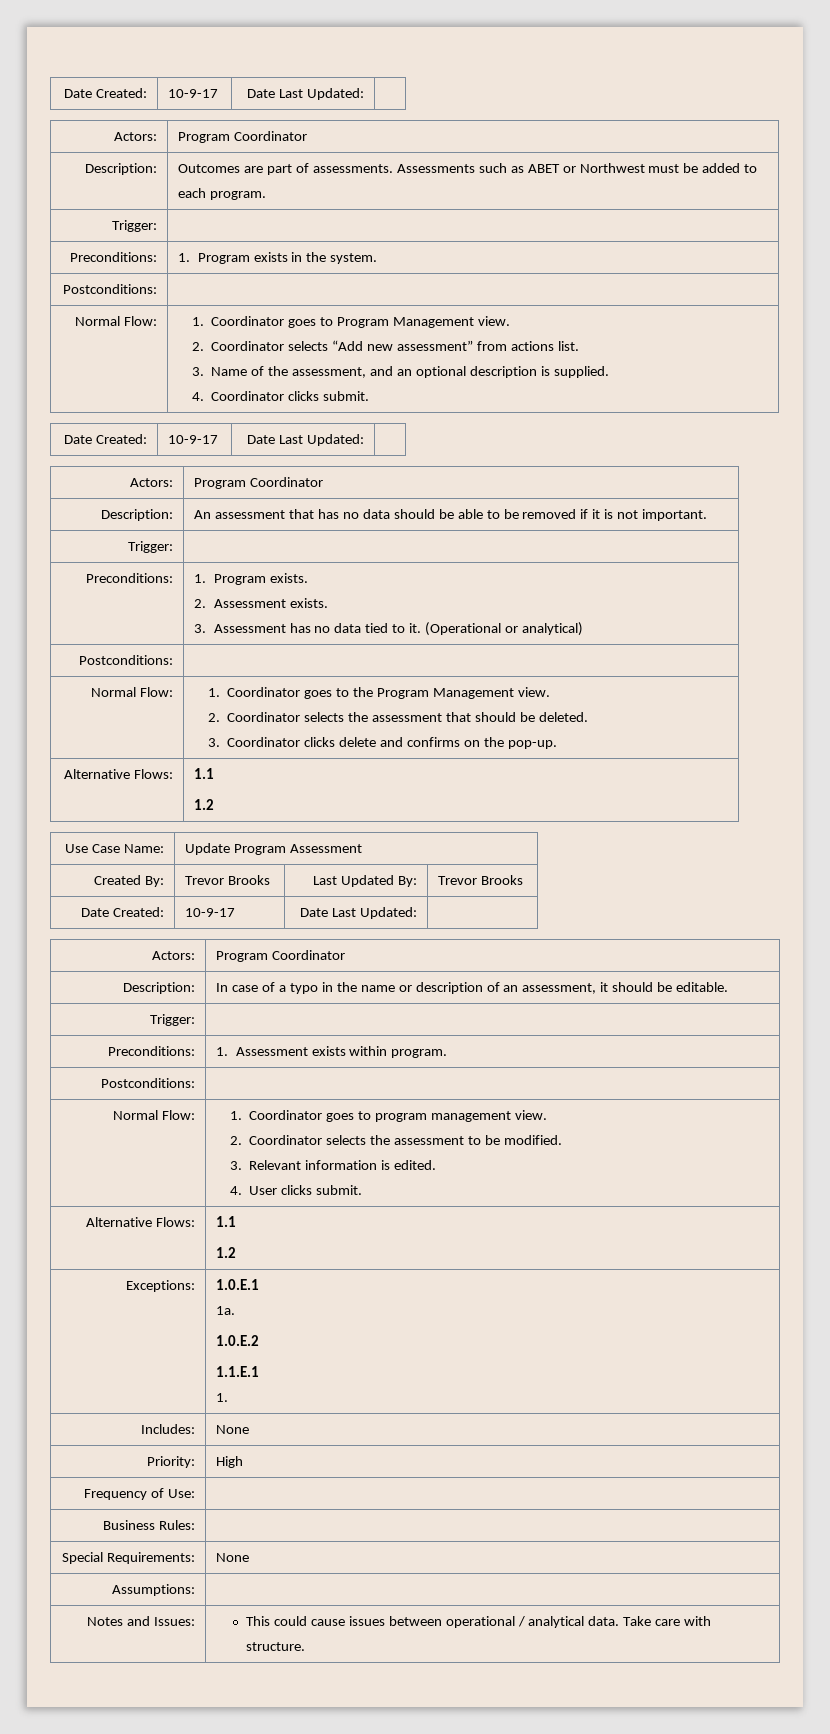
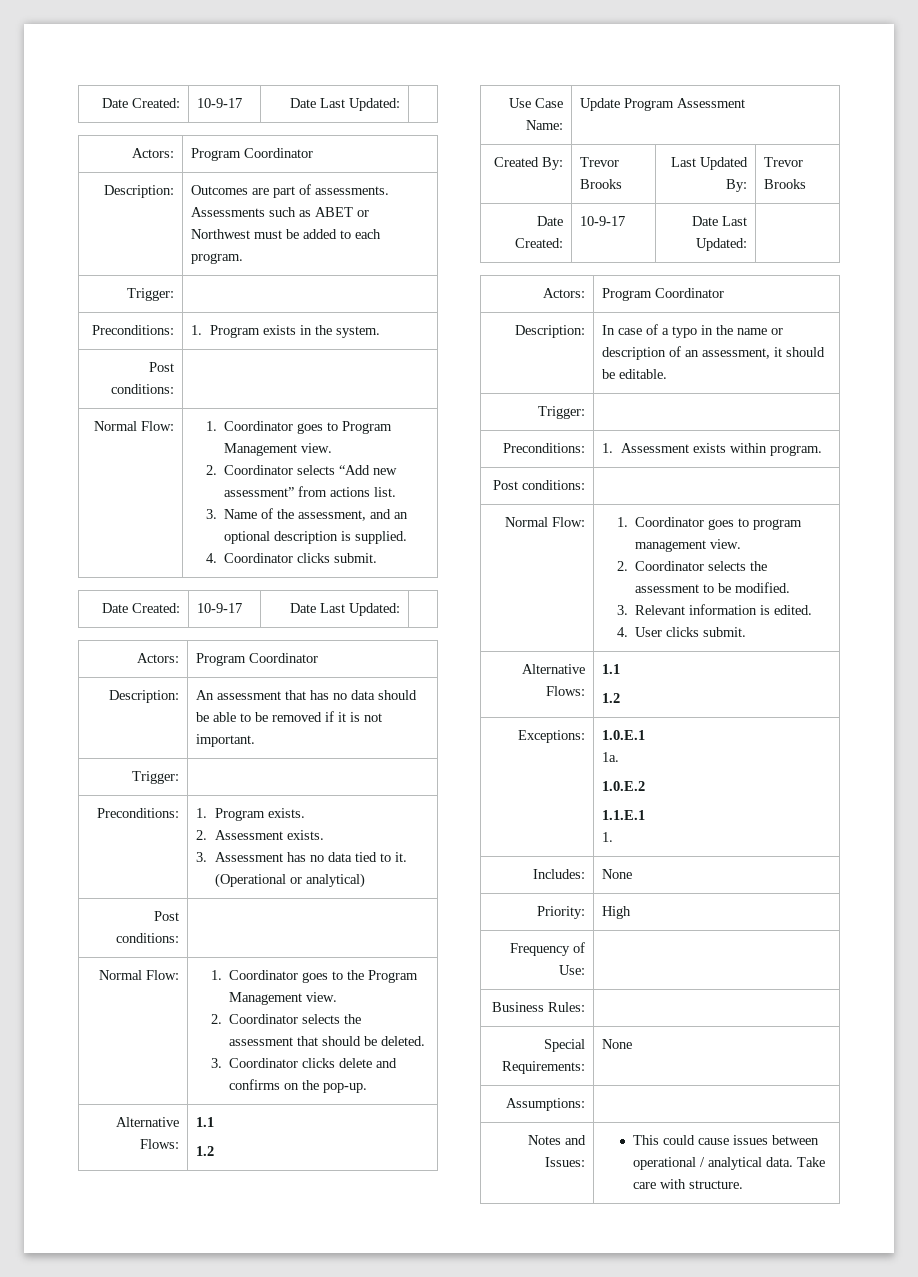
  Preconditions: | 1. Program exists in the system.
- Postconditions: |
+ Post conditions: |
  Preconditions: | 1. Program exists.
  2. Assessment exists.
  3. Assessment has no data tied to it. (Operational or analytical)
- Postconditions: |
+ Post conditions: |
  Preconditions: | 1. Assessment exists within program.
- Postconditions: |
+ Post conditions: |

